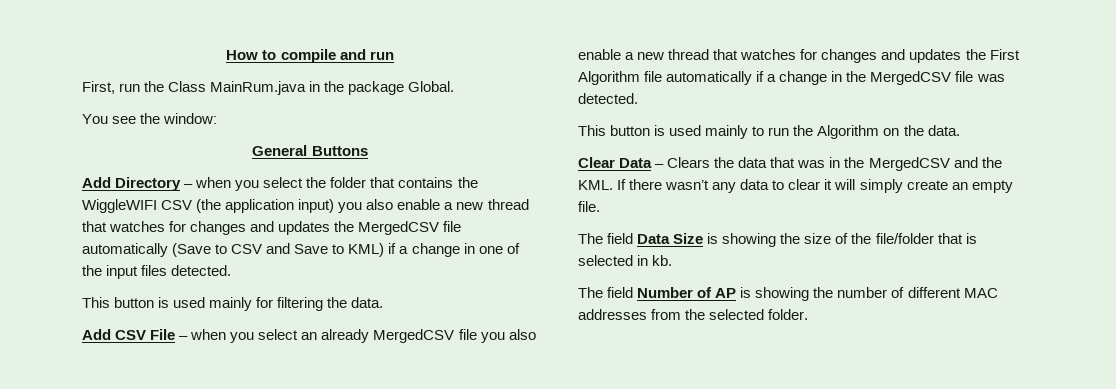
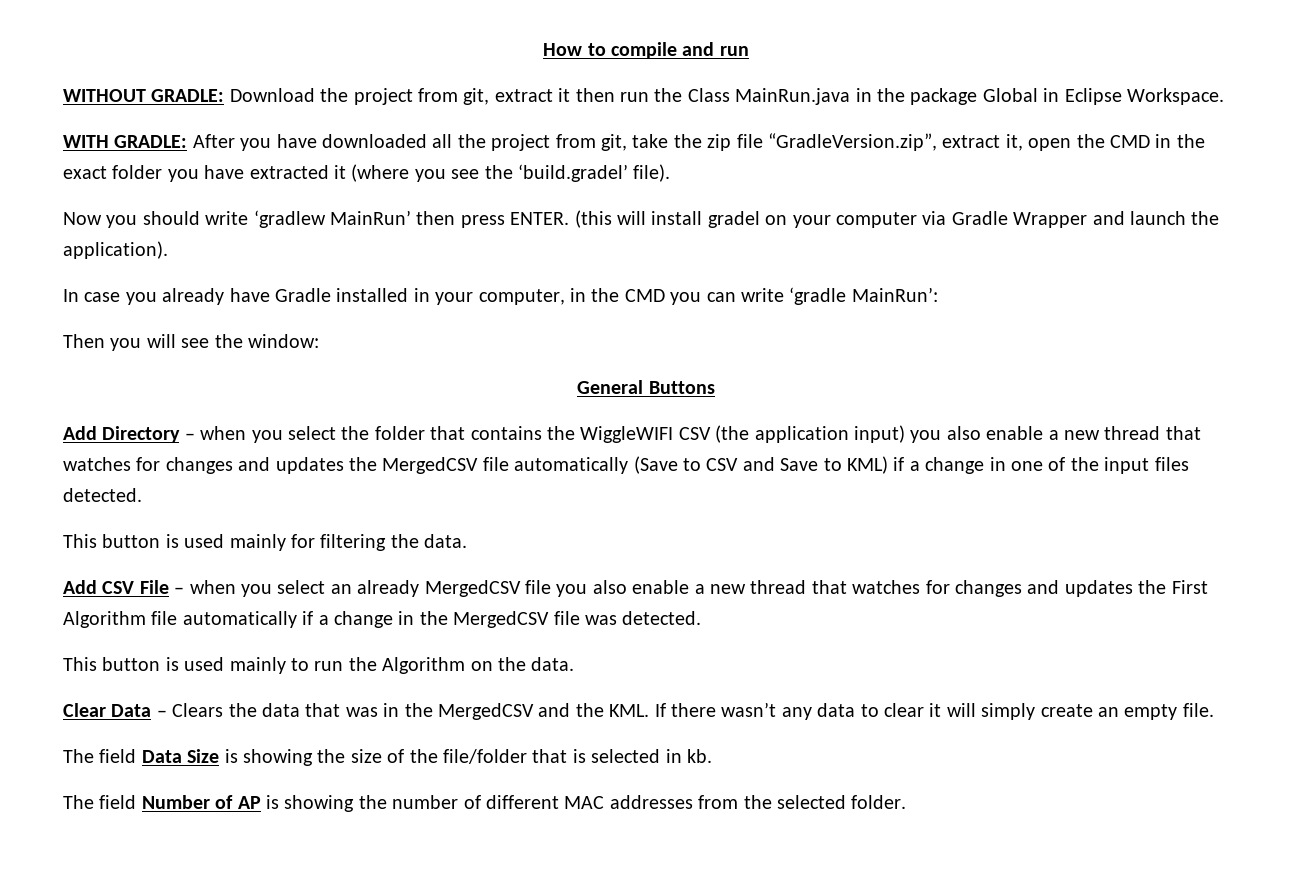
- First, run the Class MainRum.java in the package Global.
- You see the window:
+ WITHOUT GRADLE: Download the project from git, extract it then run the Class MainRun.java in the package Global in Eclipse Workspace.
+ WITH GRADLE: After you have downloaded all the project from git, take the zip file “GradleVersion.zip”, extract it, open the CMD in the exact folder you have extracted it (where you see the ‘build.gradel’ file).
+ Now you should write ‘gradlew MainRun’ then press ENTER. (this will install gradel on your computer via Gradle Wrapper and launch the application).
+ In case you already have Gradle installed in your computer, in the CMD you can write ‘gradle MainRun’:
+ Then you will see the window:

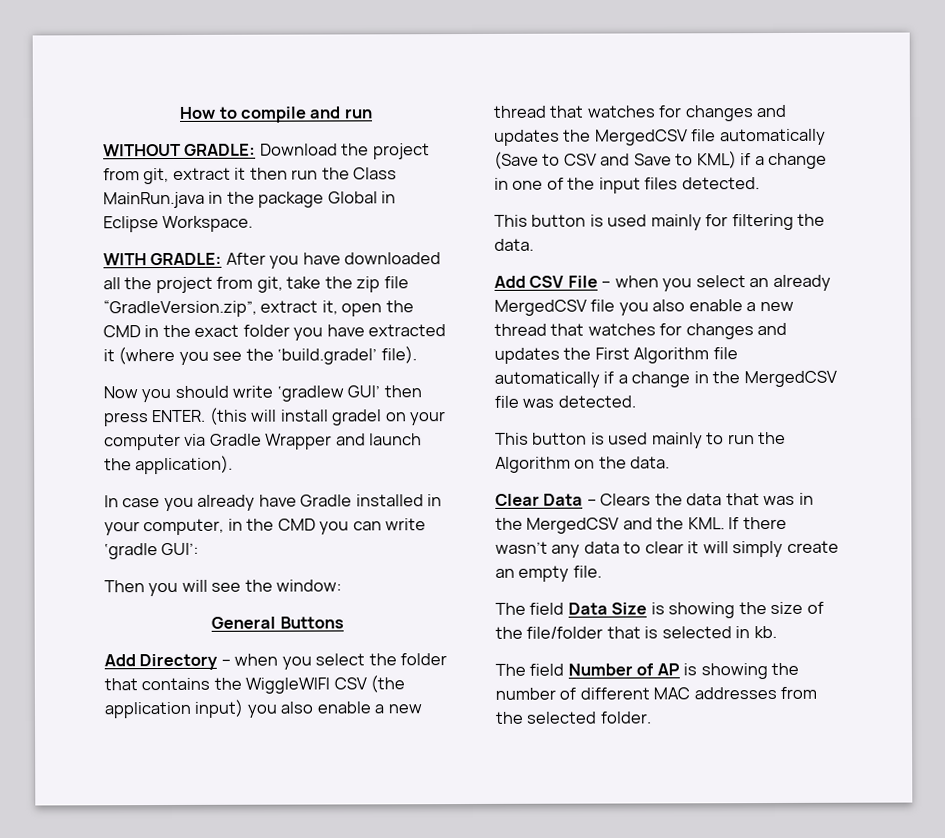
- Now you should write ‘gradlew MainRun’ then press ENTER.
+ Now you should write ‘gradlew GUI’ then press ENTER.
- In case you already have Gradle installed in your computer, in the CMD you can write ‘gradle MainRun’:
+ In case you already have Gradle installed in your computer, in the CMD you can write ‘gradle GUI’:

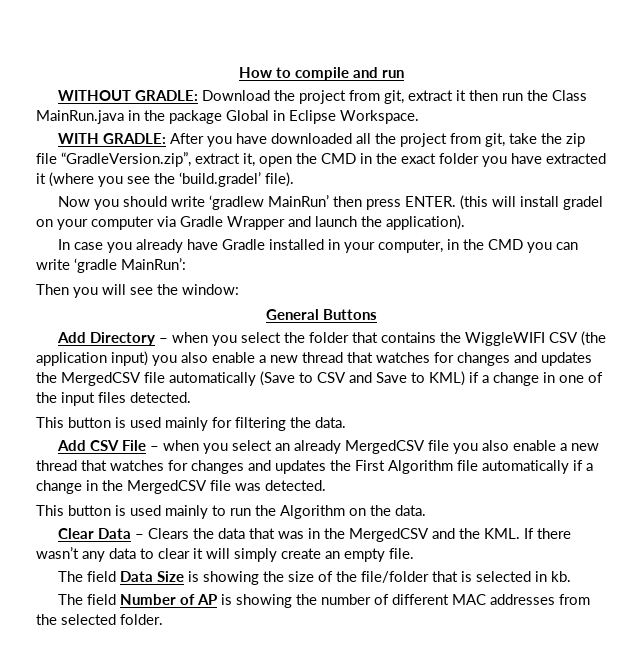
- Now you should write ‘gradlew GUI’ then press ENTER.
+ Now you should write ‘gradlew MainRun’ then press ENTER.
- In case you already have Gradle installed in your computer, in the CMD you can write ‘gradle GUI’:
+ In case you already have Gradle installed in your computer, in the CMD you can write ‘gradle MainRun’:

